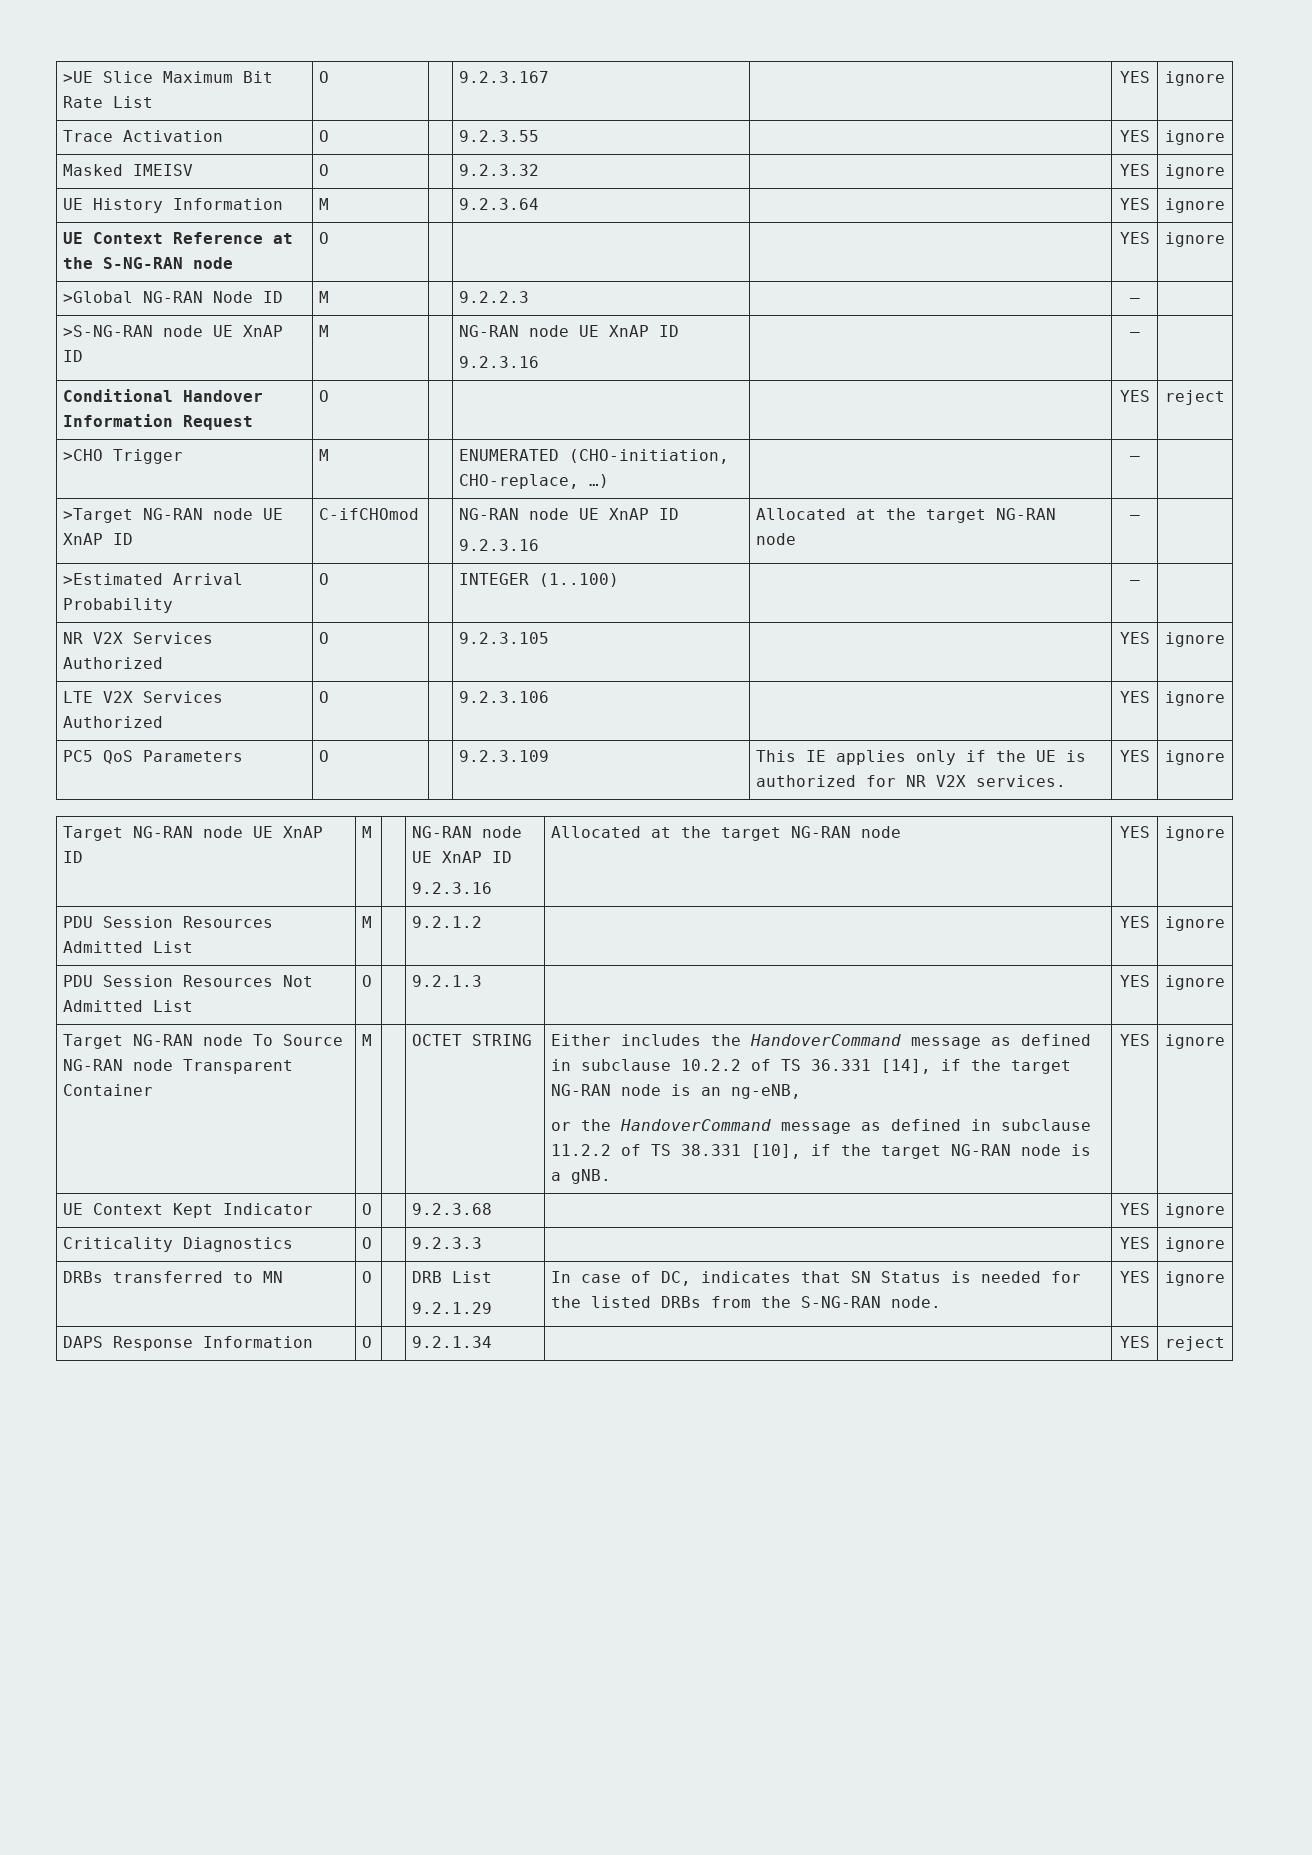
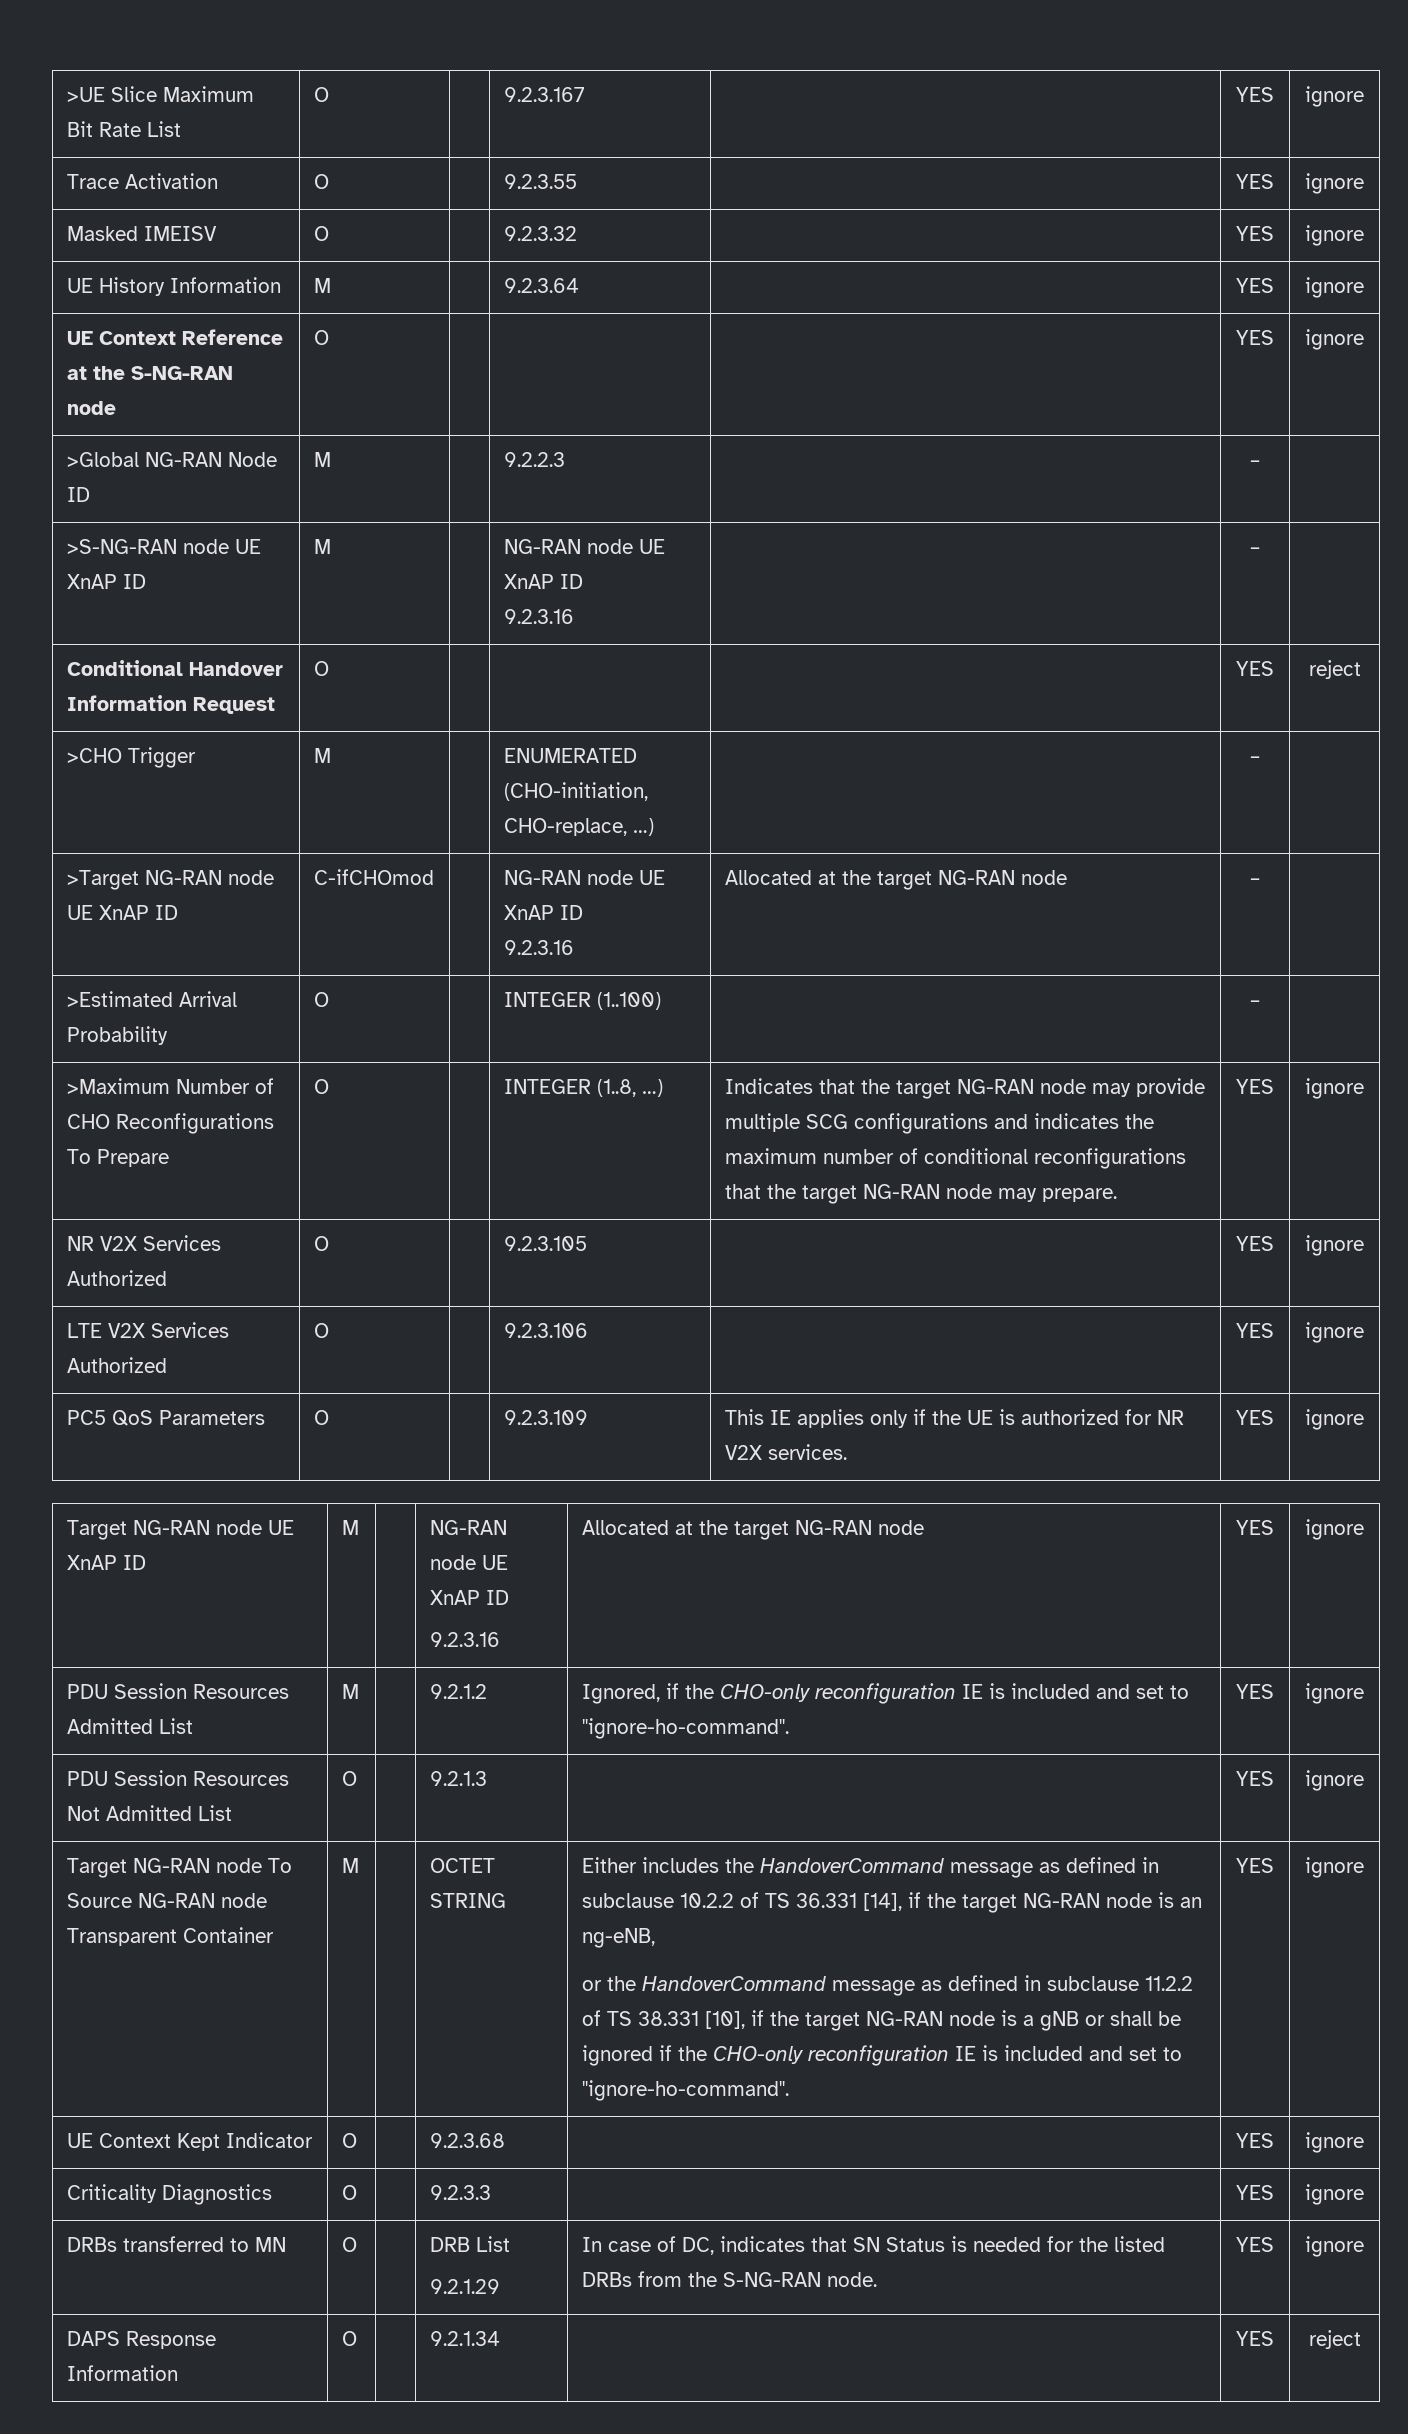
+ >Maximum Number of CHO Reconfigurations To Prepare | O | | INTEGER (1..8, …) | Indicates that the target NG-RAN node may provide multiple SCG configurations and indicates the maximum number of conditional reconfigurations that the target NG-RAN node may prepare. | YES | ignore
- PDU Session Resources Admitted List | M | | 9.2.1.2 | | YES | ignore
+ PDU Session Resources Admitted List | M | | 9.2.1.2 | Ignored, if the CHO-only reconfiguration IE is included and set to "ignore-ho-command". | YES | ignore
- or the HandoverCommand message as defined in subclause 11.2.2 of TS 38.331 [10], if the target NG-RAN node is a gNB.
+ or the HandoverCommand message as defined in subclause 11.2.2 of TS 38.331 [10], if the target NG-RAN node is a gNB or shall be ignored if the CHO-only reconfiguration IE is included and set to "ignore-ho-command".

